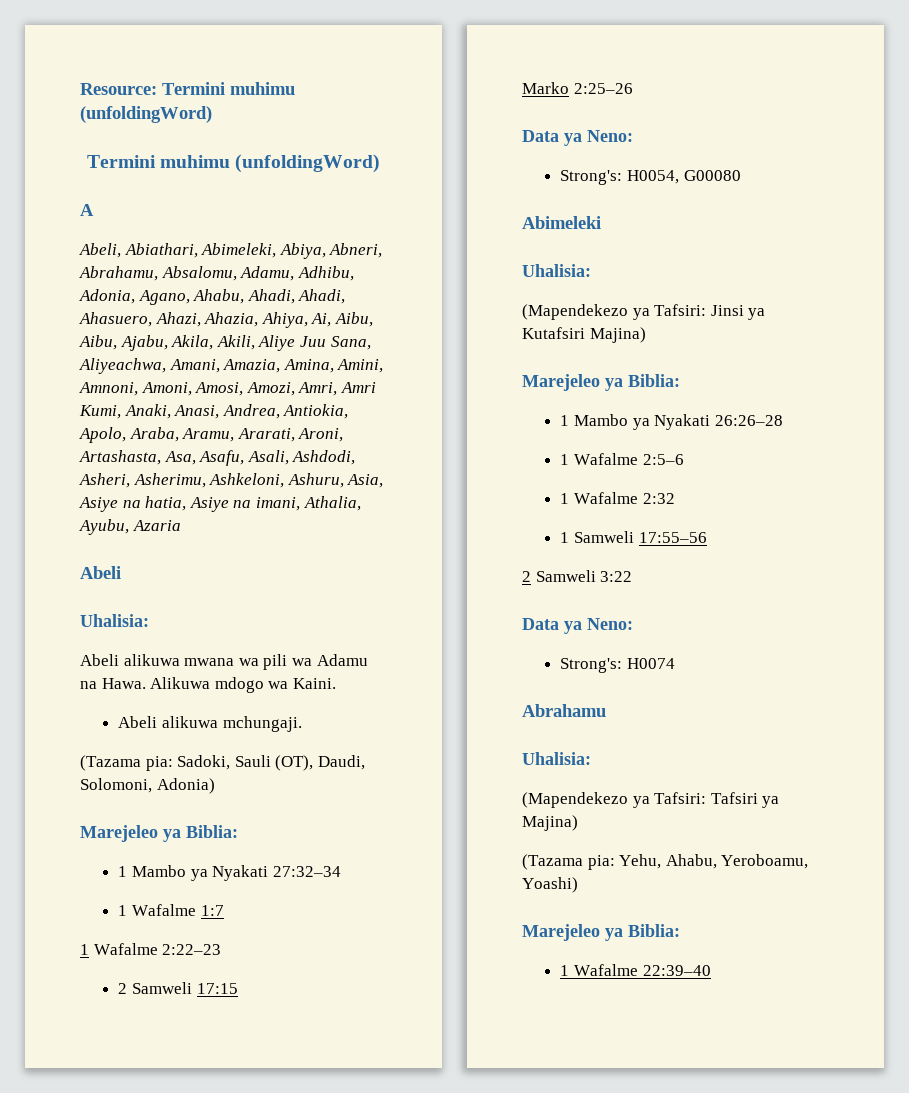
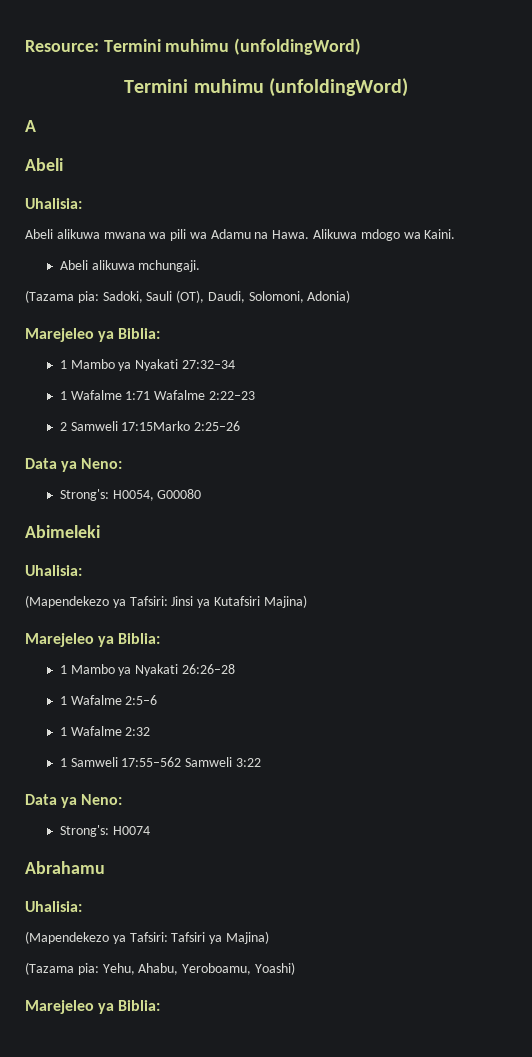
- Abeli, Abiathari, Abimeleki, Abiya, Abneri, Abrahamu, Absalomu, Adamu, Adhibu, Adonia, Agano, Ahabu, Ahadi, Ahadi, Ahasuero, Ahazi, Ahazia, Ahiya, Ai, Aibu, Aibu, Ajabu, Akila, Akili, Aliye Juu Sana, Aliyeachwa, Amani, Amazia, Amina, Amini, Amnoni, Amoni, Amosi, Amozi, Amri, Amri Kumi, Anaki, Anasi, Andrea, Antiokia, Apolo, Araba, Aramu, Ararati, Aroni, Artashasta, Asa, Asafu, Asali, Ashdodi, Asheri, Asherimu, Ashkeloni, Ashuru, Asia, Asiye na hatia, Asiye na imani, Athalia, Ayubu, Azaria
- 1 Wafalme 1:7
- 1 Wafalme 2:22–23
+ 1 Wafalme 1:71 Wafalme 2:22–23
- 2 Samweli 17:15
- Marko 2:25–26
+ 2 Samweli 17:15Marko 2:25–26
- 1 Samweli 17:55–56
- 2 Samweli 3:22
+ 1 Samweli 17:55–562 Samweli 3:22
- 1 Wafalme 22:39–40

